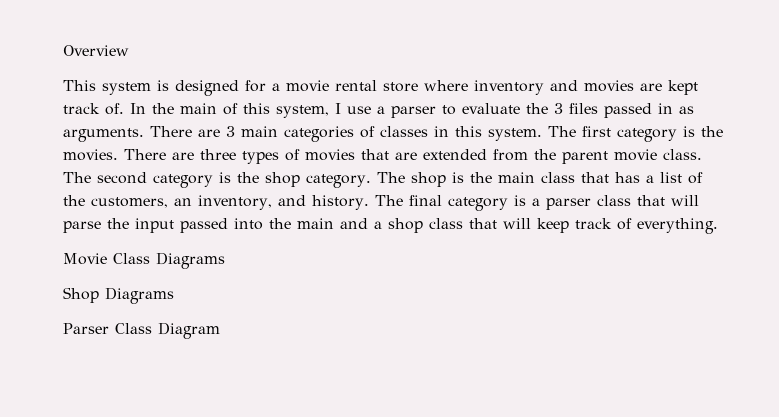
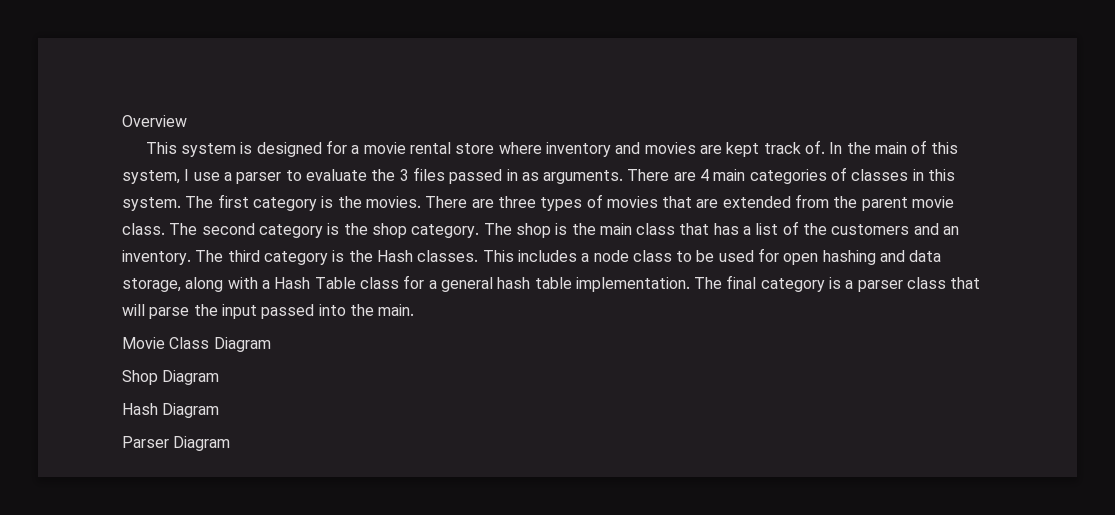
- There are 3 main categories of classes in this system.
+ There are 4 main categories of classes in this system.
- The shop is the main class that has a list of the customers, an inventory, and history.
+ The shop is the main class that has a list of the customers and an inventory. The third category is the Hash classes. This includes a node class to be used for open hashing and data storage, along with a Hash Table class for a general hash table implementation.
- The final category is a parser class that will parse the input passed into the main and a shop class that will keep track of everything.
+ The final category is a parser class that will parse the input passed into the main.
- Movie Class Diagrams
+ Movie Class Diagram
- Shop Diagrams
+ Shop Diagram
+ Hash Diagram
- Parser Class Diagram
+ Parser Diagram

